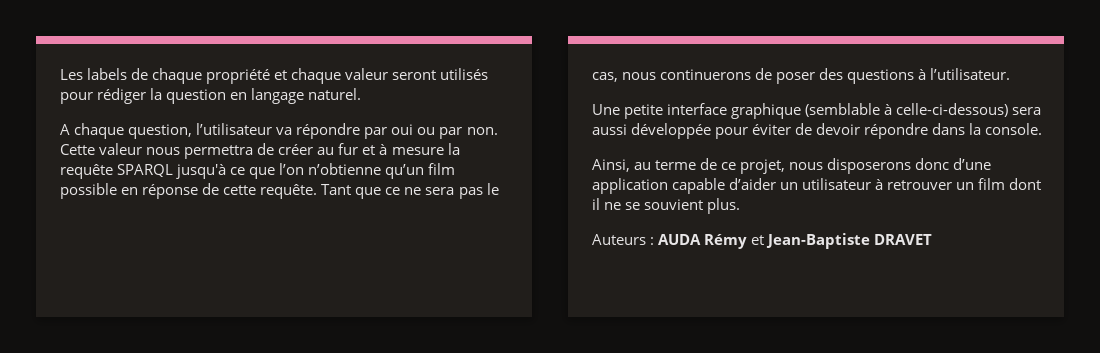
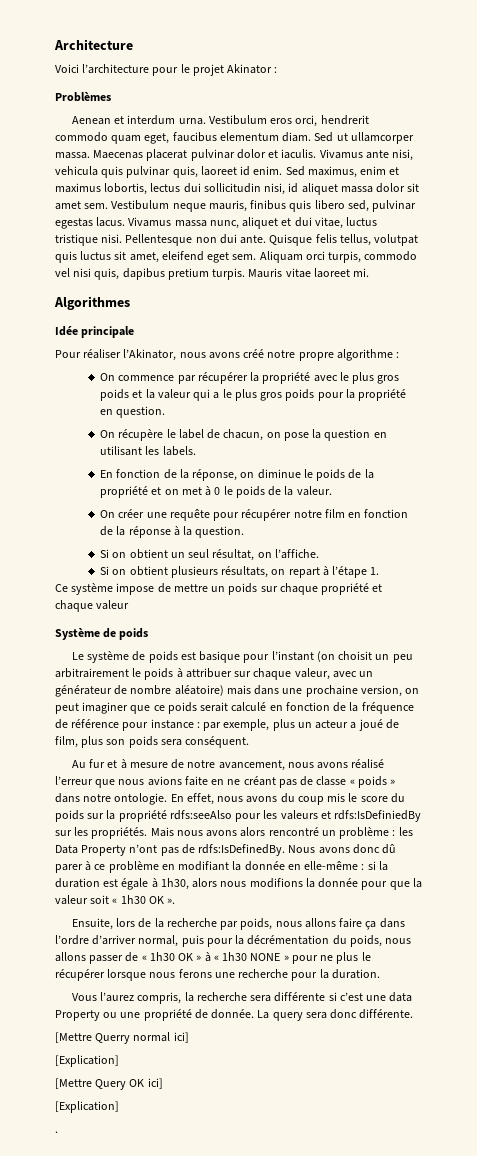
- Les labels de chaque propriété et chaque valeur seront utilisés pour rédiger la question en langage naturel.
- A chaque question, l’utilisateur va répondre par oui ou par non. Cette valeur nous permettra de créer au fur et à mesure la requête SPARQL jusqu'à ce que l’on n’obtienne qu’un film possible en réponse de cette requête. Tant que ce ne sera pas le cas, nous continuerons de poser des questions à l’utilisateur.
- Une petite interface graphique (semblable à celle-ci-dessous) sera aussi développée pour éviter de devoir répondre dans la console.
- Ainsi, au terme de ce projet, nous disposerons donc d’une application capable d’aider un utilisateur à retrouver un film dont il ne se souvient plus.
- Auteurs : AUDA Rémy et Jean-Baptiste DRAVET
+ Architecture
+ Voici l’architecture pour le projet Akinator :
+ Problèmes
+ Aenean et interdum urna. Vestibulum eros orci, hendrerit commodo quam eget, faucibus elementum diam. Sed ut ullamcorper massa. Maecenas placerat pulvinar dolor et iaculis. Vivamus ante nisi, vehicula quis pulvinar quis, laoreet id enim. Sed maximus, enim et maximus lobortis, lectus dui sollicitudin nisi, id aliquet massa dolor sit amet sem. Vestibulum neque mauris, finibus quis libero sed, pulvinar egestas lacus. Vivamus massa nunc, aliquet et dui vitae, luctus tristique nisi. Pellentesque non dui ante. Quisque felis tellus, volutpat quis luctus sit amet, eleifend eget sem. Aliquam orci turpis, commodo vel nisi quis, dapibus pretium turpis. Mauris vitae laoreet mi.
+ Algorithmes
+ Idée principale
+ Pour réaliser l’Akinator, nous avons créé notre propre algorithme :
+ On commence par récupérer la propriété avec le plus gros poids et la valeur qui a le plus gros poids pour la propriété en question.
+ On récupère le label de chacun, on pose la question en utilisant les labels.
+ En fonction de la réponse, on diminue le poids de la propriété et on met à 0 le poids de la valeur.
+ On créer une requête pour récupérer notre film en fonction de la réponse à la question.
+ Si on obtient un seul résultat, on l’affiche.
+ Si on obtient plusieurs résultats, on repart à l’étape 1.
+ Ce système impose de mettre un poids sur chaque propriété et chaque valeur
+ Système de poids
+ Le système de poids est basique pour l’instant (on choisit un peu arbitrairement le poids à attribuer sur chaque valeur, avec un générateur de nombre aléatoire) mais dans une prochaine version, on peut imaginer que ce poids serait calculé en fonction de la fréquence de référence pour instance : par exemple, plus un acteur a joué de film, plus son poids sera conséquent.
+ Au fur et à mesure de notre avancement, nous avons réalisé l’erreur que nous avions faite en ne créant pas de classe « poids » dans notre ontologie. En effet, nous avons du coup mis le score du poids sur la propriété rdfs:seeAlso pour les valeurs et rdfs:IsDefiniedBy sur les propriétés. Mais nous avons alors rencontré un problème : les Data Property n’ont pas de rdfs:IsDefinedBy. Nous avons donc dû parer à ce problème en modifiant la donnée en elle-même : si la duration est égale à 1h30, alors nous modifions la donnée pour que la valeur soit « 1h30 OK ».
+ Ensuite, lors de la recherche par poids, nous allons faire ça dans l’ordre d’arriver normal, puis pour la décrémentation du poids, nous allons passer de « 1h30 OK » à « 1h30 NONE » pour ne plus le récupérer lorsque nous ferons une recherche pour la duration.
+ Vous l’aurez compris, la recherche sera différente si c’est une data Property ou une propriété de donnée. La query sera donc différente.
+ [Mettre Querry normal ici]
+ [Explication]
+ [Mettre Query OK ici]
+ [Explication]
+ .

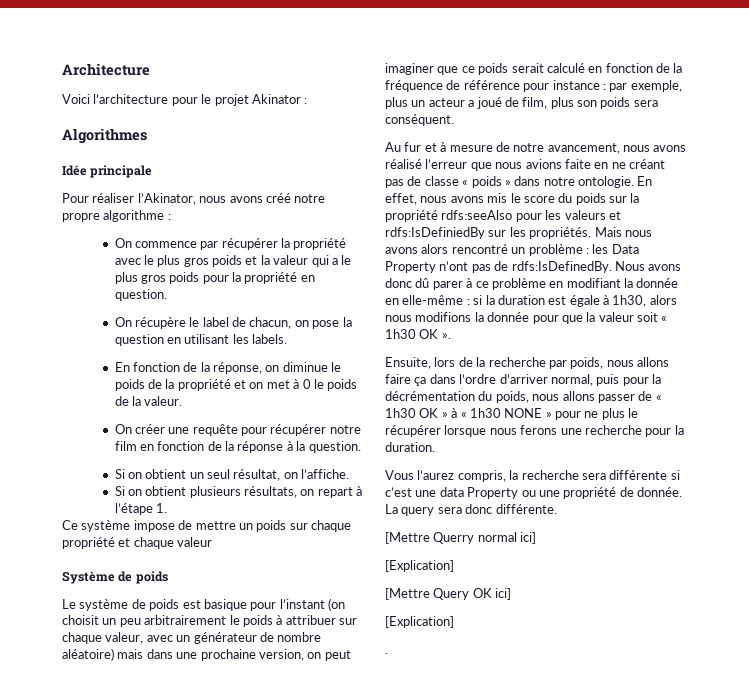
- Problèmes
- Aenean et interdum urna. Vestibulum eros orci, hendrerit commodo quam eget, faucibus elementum diam. Sed ut ullamcorper massa. Maecenas placerat pulvinar dolor et iaculis. Vivamus ante nisi, vehicula quis pulvinar quis, laoreet id enim. Sed maximus, enim et maximus lobortis, lectus dui sollicitudin nisi, id aliquet massa dolor sit amet sem. Vestibulum neque mauris, finibus quis libero sed, pulvinar egestas lacus. Vivamus massa nunc, aliquet et dui vitae, luctus tristique nisi. Pellentesque non dui ante. Quisque felis tellus, volutpat quis luctus sit amet, eleifend eget sem. Aliquam orci turpis, commodo vel nisi quis, dapibus pretium turpis. Mauris vitae laoreet mi.
- En effet, nous avons du coup mis le score du poids sur la propriété rdfs:seeAlso pour les valeurs et rdfs:IsDefiniedBy sur les propriétés.
+ En effet, nous avons mis le score du poids sur la propriété rdfs:seeAlso pour les valeurs et rdfs:IsDefiniedBy sur les propriétés.

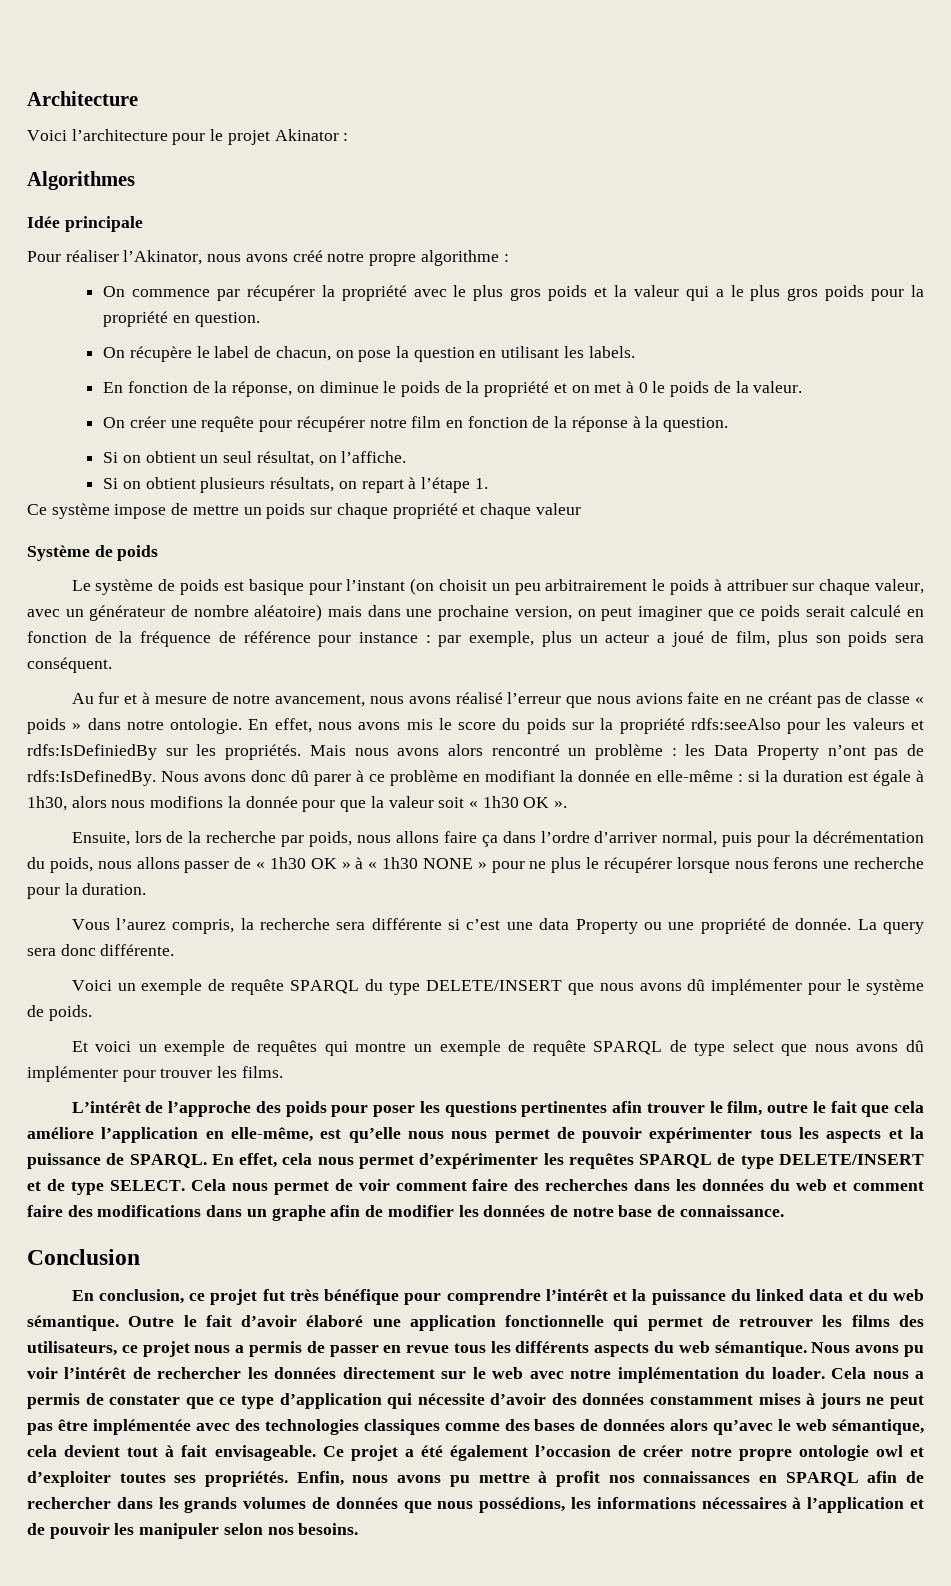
- [Mettre Querry normal ici]
- [Explication]
- [Mettre Query OK ici]
- [Explication]
- .
+ Voici un exemple de requête SPARQL du type DELETE/INSERT que nous avons dû implémenter pour le système de poids.
+ Et voici un exemple de requêtes qui montre un exemple de requête SPARQL de type select que nous avons dû implémenter pour trouver les films.
+ L’intérêt de l’approche des poids pour poser les questions pertinentes afin trouver le film, outre le fait que cela améliore l’application en elle-même, est qu’elle nous nous permet de pouvoir expérimenter tous les aspects et la puissance de SPARQL. En effet, cela nous permet d’expérimenter les requêtes SPARQL de type DELETE/INSERT et de type SELECT. Cela nous permet de voir comment faire des recherches dans les données du web et comment faire des modifications dans un graphe afin de modifier les données de notre base de connaissance.
+ Conclusion
+ En conclusion, ce projet fut très bénéfique pour comprendre l’intérêt et la puissance du linked data et du web sémantique. Outre le fait d’avoir élaboré une application fonctionnelle qui permet de retrouver les films des utilisateurs, ce projet nous a permis de passer en revue tous les différents aspects du web sémantique. Nous avons pu voir l’intérêt de rechercher les données directement sur le web avec notre implémentation du loader. Cela nous a permis de constater que ce type d’application qui nécessite d’avoir des données constamment mises à jours ne peut pas être implémentée avec des technologies classiques comme des bases de données alors qu’avec le web sémantique, cela devient tout à fait envisageable. Ce projet a été également l’occasion de créer notre propre ontologie owl et d’exploiter toutes ses propriétés. Enfin, nous avons pu mettre à profit nos connaissances en SPARQL afin de rechercher dans les grands volumes de données que nous possédions, les informations nécessaires à l’application et de pouvoir les manipuler selon nos besoins.

